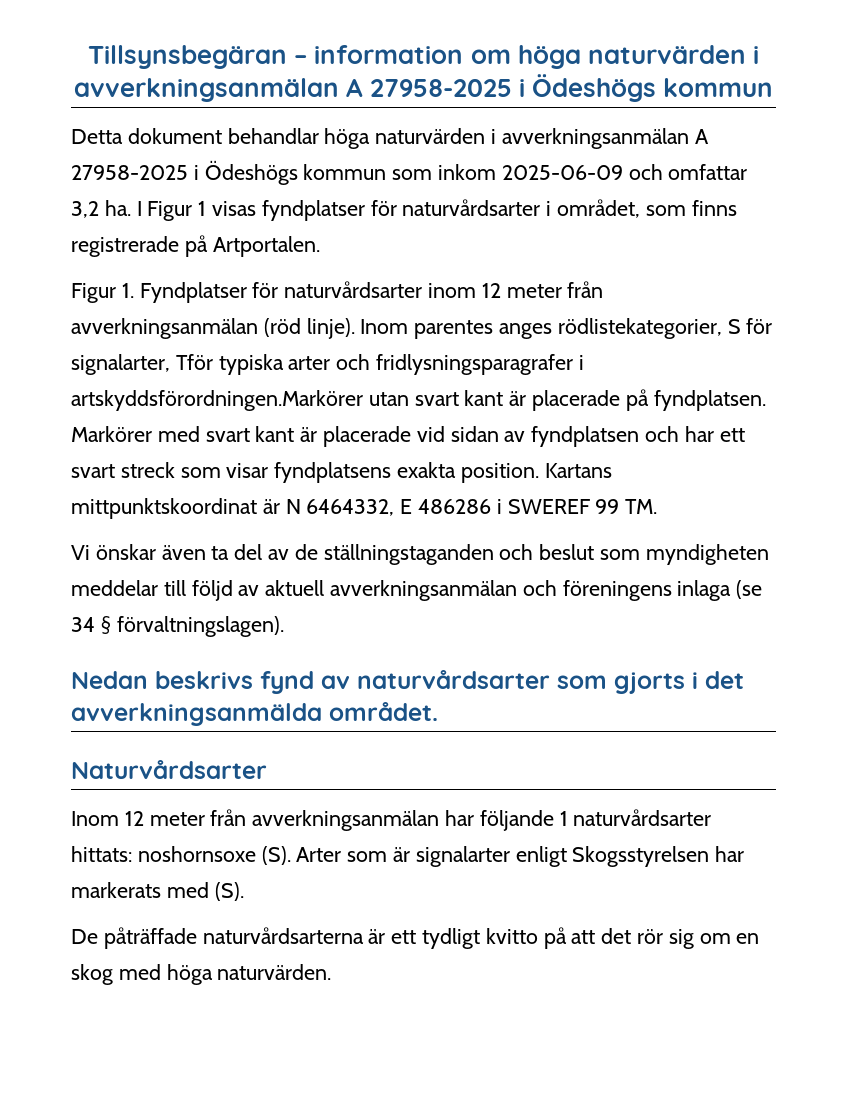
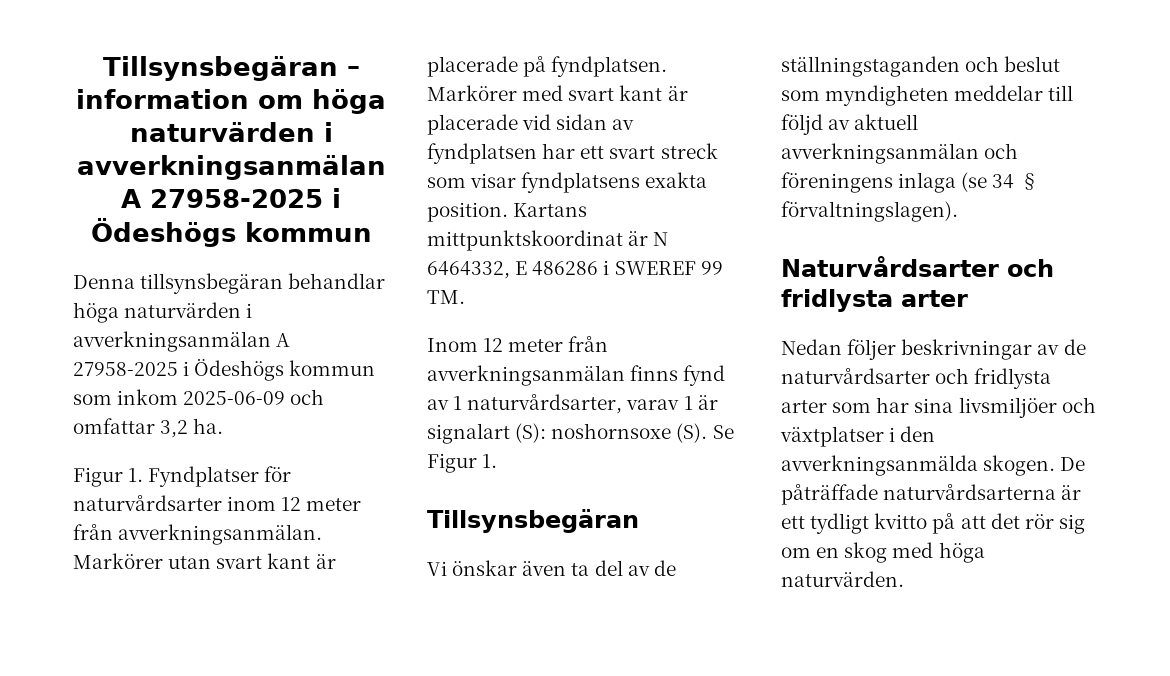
- Detta dokument behandlar höga naturvärden i avverkningsanmälan A 27958-2025 i Ödeshögs kommun som inkom 2025-06-09 och omfattar 3,2 ha. I Figur 1 visas fyndplatser för naturvårdsarter i området, som finns registrerade på Artportalen.
+ Denna tillsynsbegäran behandlar höga naturvärden i avverkningsanmälan A 27958-2025 i Ödeshögs kommun som inkom 2025-06-09 och omfattar 3,2 ha.
- Figur 1. Fyndplatser för naturvårdsarter inom 12 meter från avverkningsanmälan (röd linje). Inom parentes anges rödlistekategorier, S för signalarter, Tför typiska arter och fridlysningsparagrafer i artskyddsförordningen.Markörer utan svart kant är placerade på fyndplatsen.
+ Figur 1. Fyndplatser för naturvårdsarter inom 12 meter från avverkningsanmälan. Markörer utan svart kant är placerade på fyndplatsen.
- Markörer med svart kant är placerade vid sidan av fyndplatsen och har ett svart streck som visar fyndplatsens exakta position.
+ Markörer med svart kant är placerade vid sidan av fyndplatsen har ett svart streck som visar fyndplatsens exakta position.
+ Inom 12 meter från avverkningsanmälan finns fynd av 1 naturvårdsarter, varav 1 är signalart (S): noshornsoxe (S). Se Figur 1.
+ Tillsynsbegäran
- Nedan beskrivs fynd av naturvårdsarter som gjorts i det avverkningsanmälda området.
- Naturvårdsarter
- Inom 12 meter från avverkningsanmälan har följande 1 naturvårdsarter hittats: noshornsoxe (S). Arter som är signalarter enligt Skogsstyrelsen har markerats med (S).
- De påträffade naturvårdsarterna är ett tydligt kvitto på att det rör sig om en skog med höga naturvärden.
+ Naturvårdsarter och fridlysta arter
+ Nedan följer beskrivningar av de naturvårdsarter och fridlysta arter som har sina livsmiljöer och växtplatser i den avverkningsanmälda skogen. De påträffade naturvårdsarterna är ett tydligt kvitto på att det rör sig om en skog med höga naturvärden.

